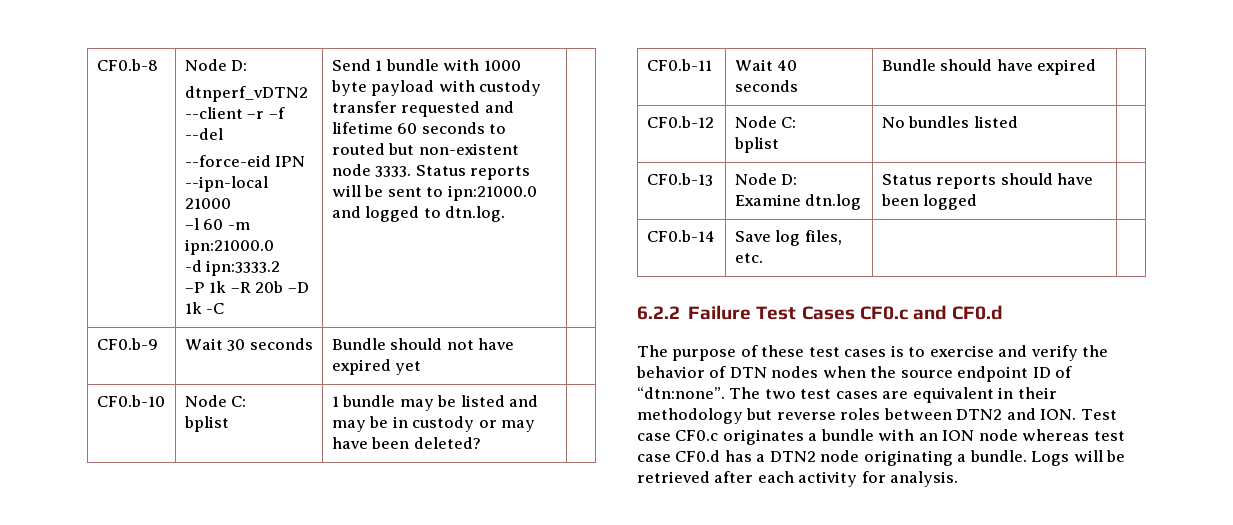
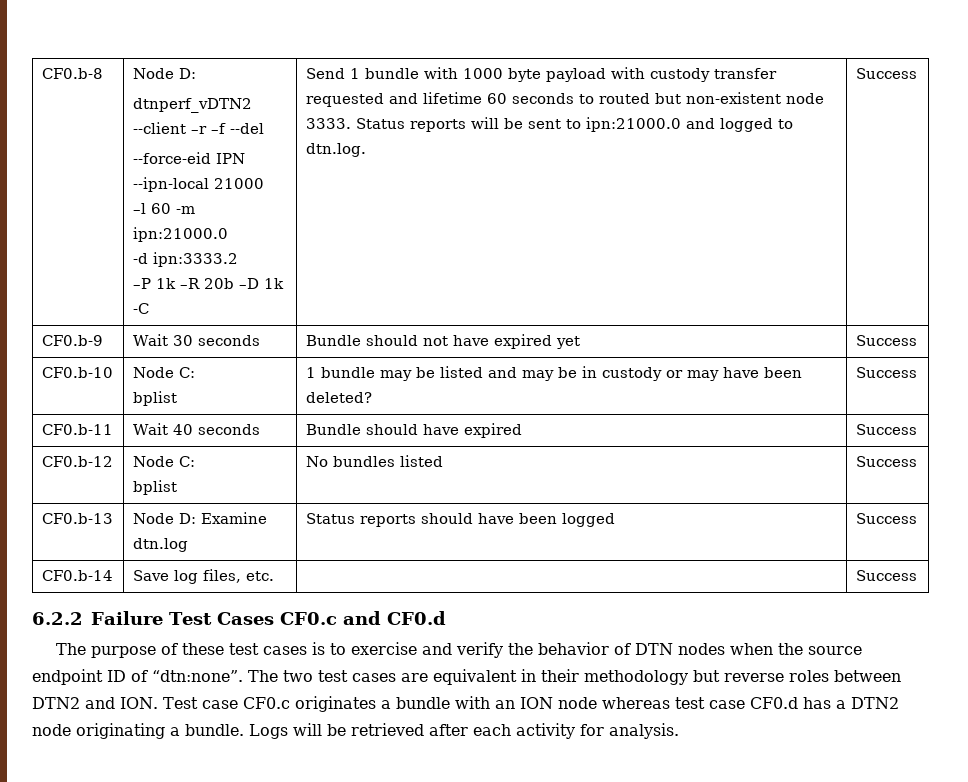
- Status reports will be sent to ipn:21000.0 and logged to dtn.log.
+ Status reports will be sent to ipn:21000.0 and logged to dtn.log. | Success
- CF0.b-9 | Wait 30 seconds | Bundle should not have expired yet |
+ CF0.b-9 | Wait 30 seconds | Bundle should not have expired yet | Success
  CF0.b-10 | Node C:
- bplist | 1 bundle may be listed and may be in custody or may have been deleted? |
+ bplist | 1 bundle may be listed and may be in custody or may have been deleted? | Success
- CF0.b-11 | Wait 40 seconds | Bundle should have expired |
+ CF0.b-11 | Wait 40 seconds | Bundle should have expired | Success
  CF0.b-12 | Node C:
- bplist | No bundles listed |
+ bplist | No bundles listed | Success
- CF0.b-13 | Node D: Examine dtn.log | Status reports should have been logged |
+ CF0.b-13 | Node D: Examine dtn.log | Status reports should have been logged | Success
- CF0.b-14 | Save log files, etc. | |
+ CF0.b-14 | Save log files, etc. | | Success

